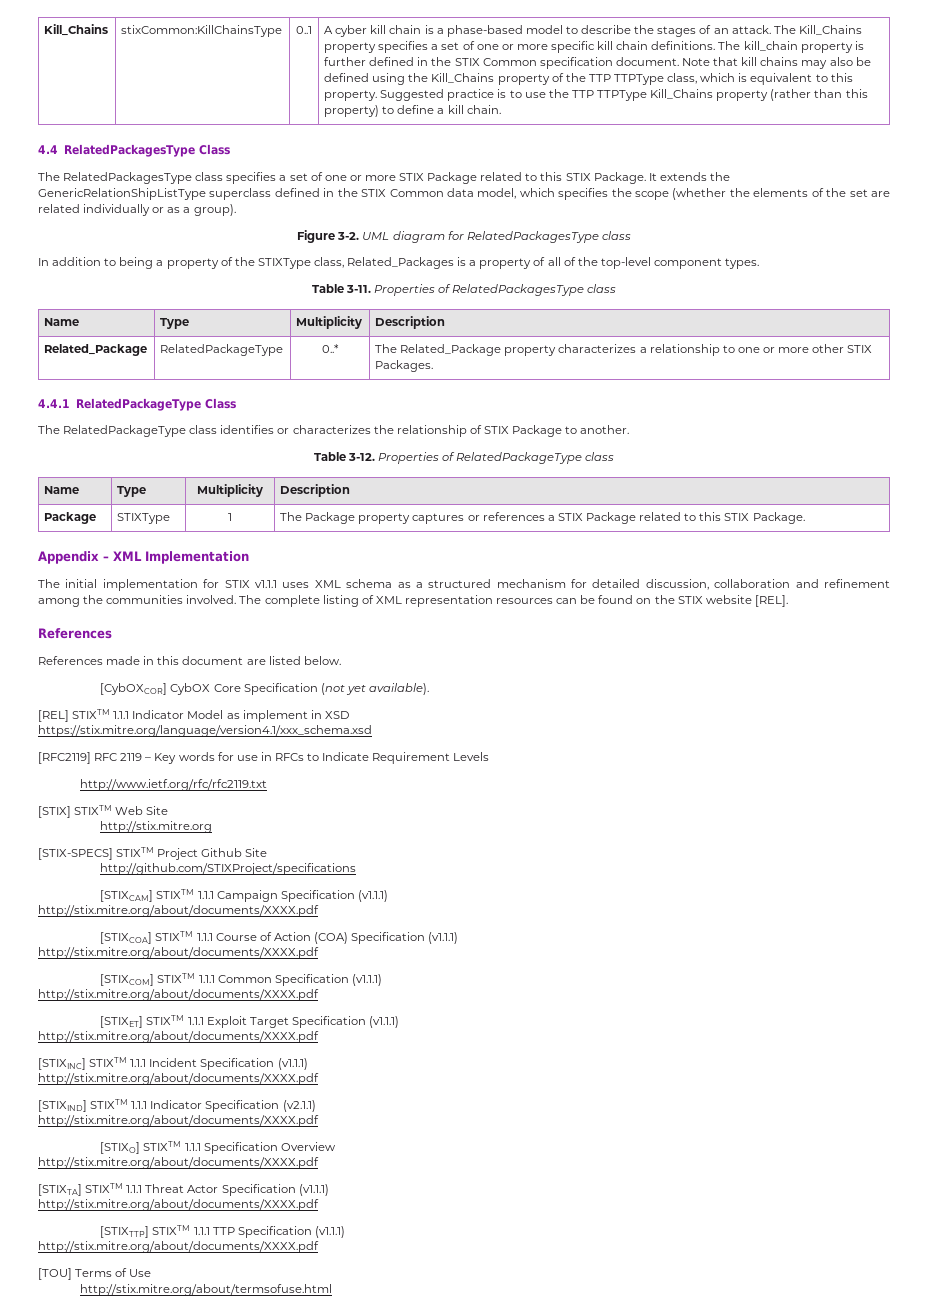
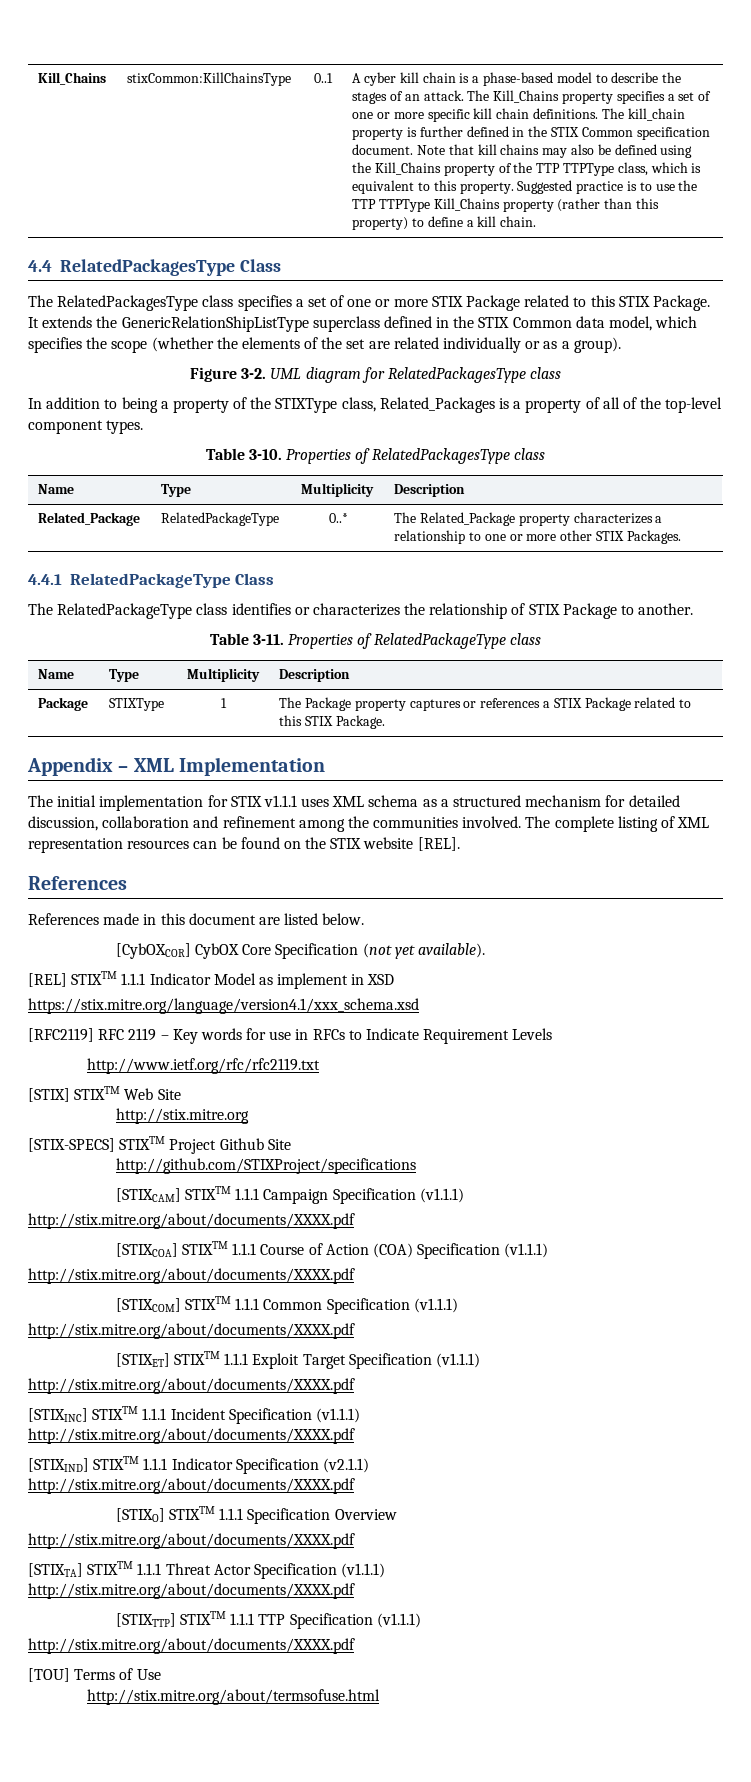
- Table 3-11.
+ Table 3-10.
- Table 3-12.
+ Table 3-11.

